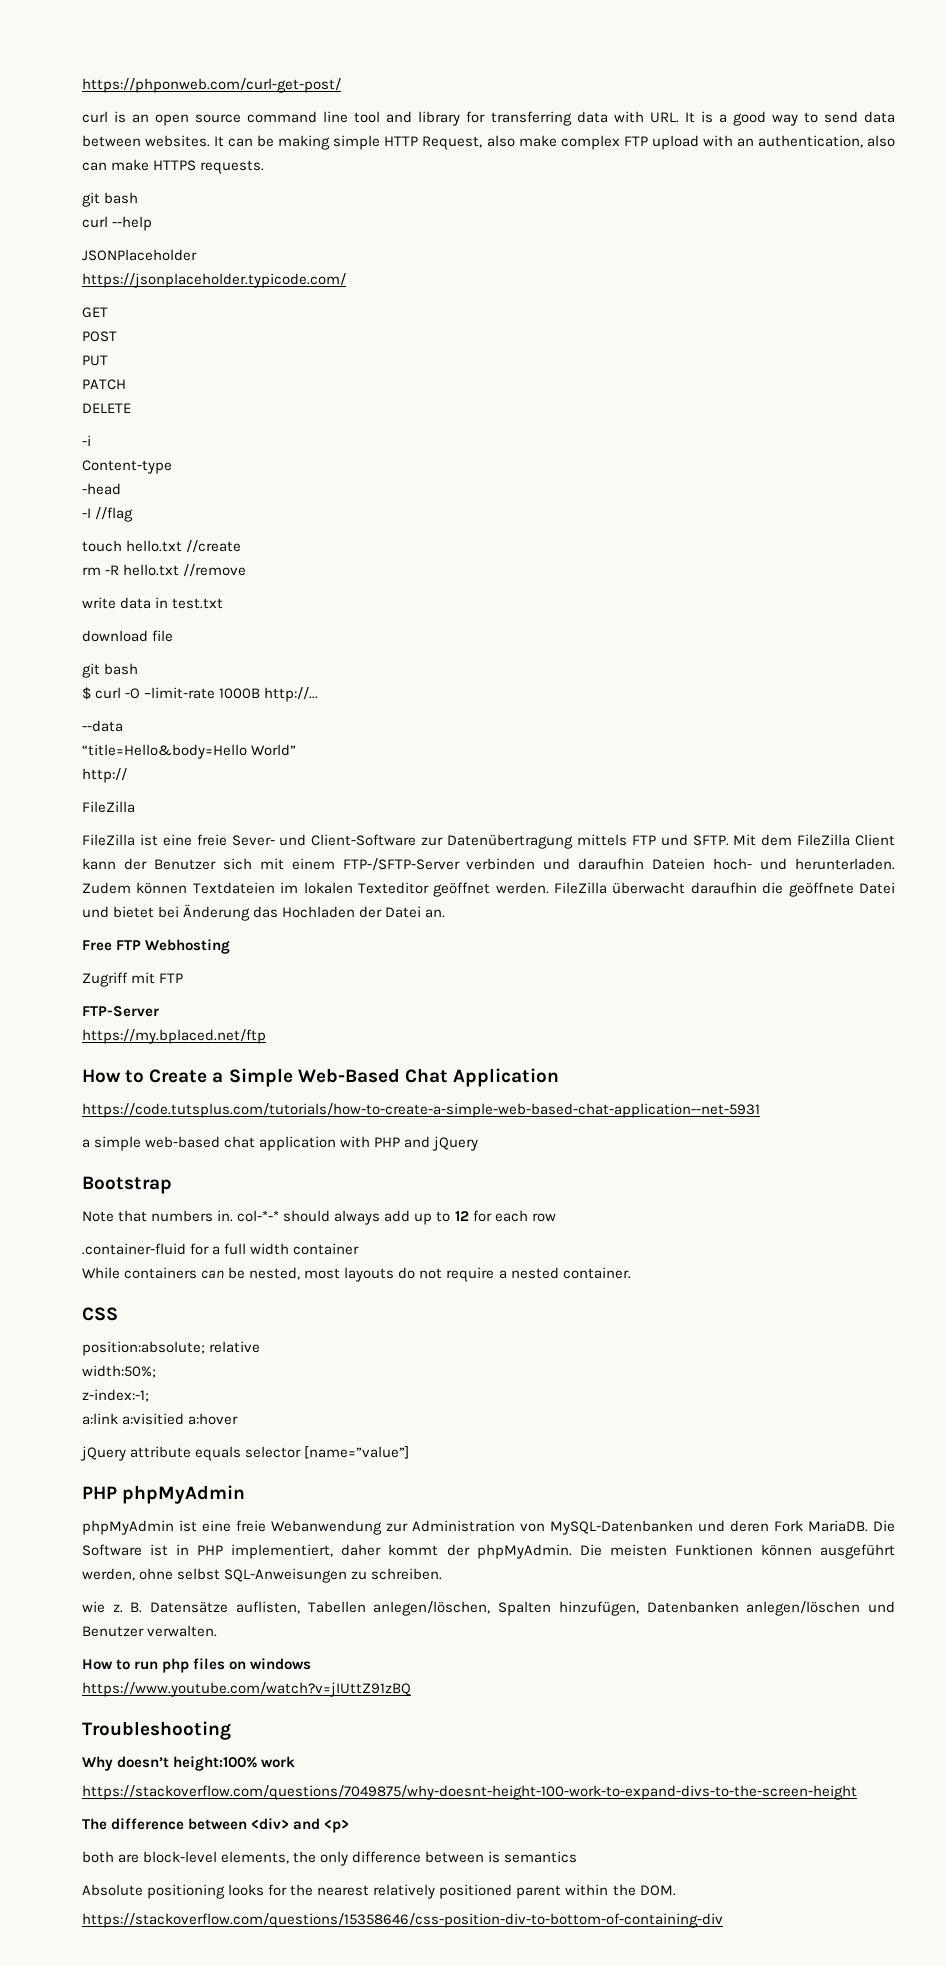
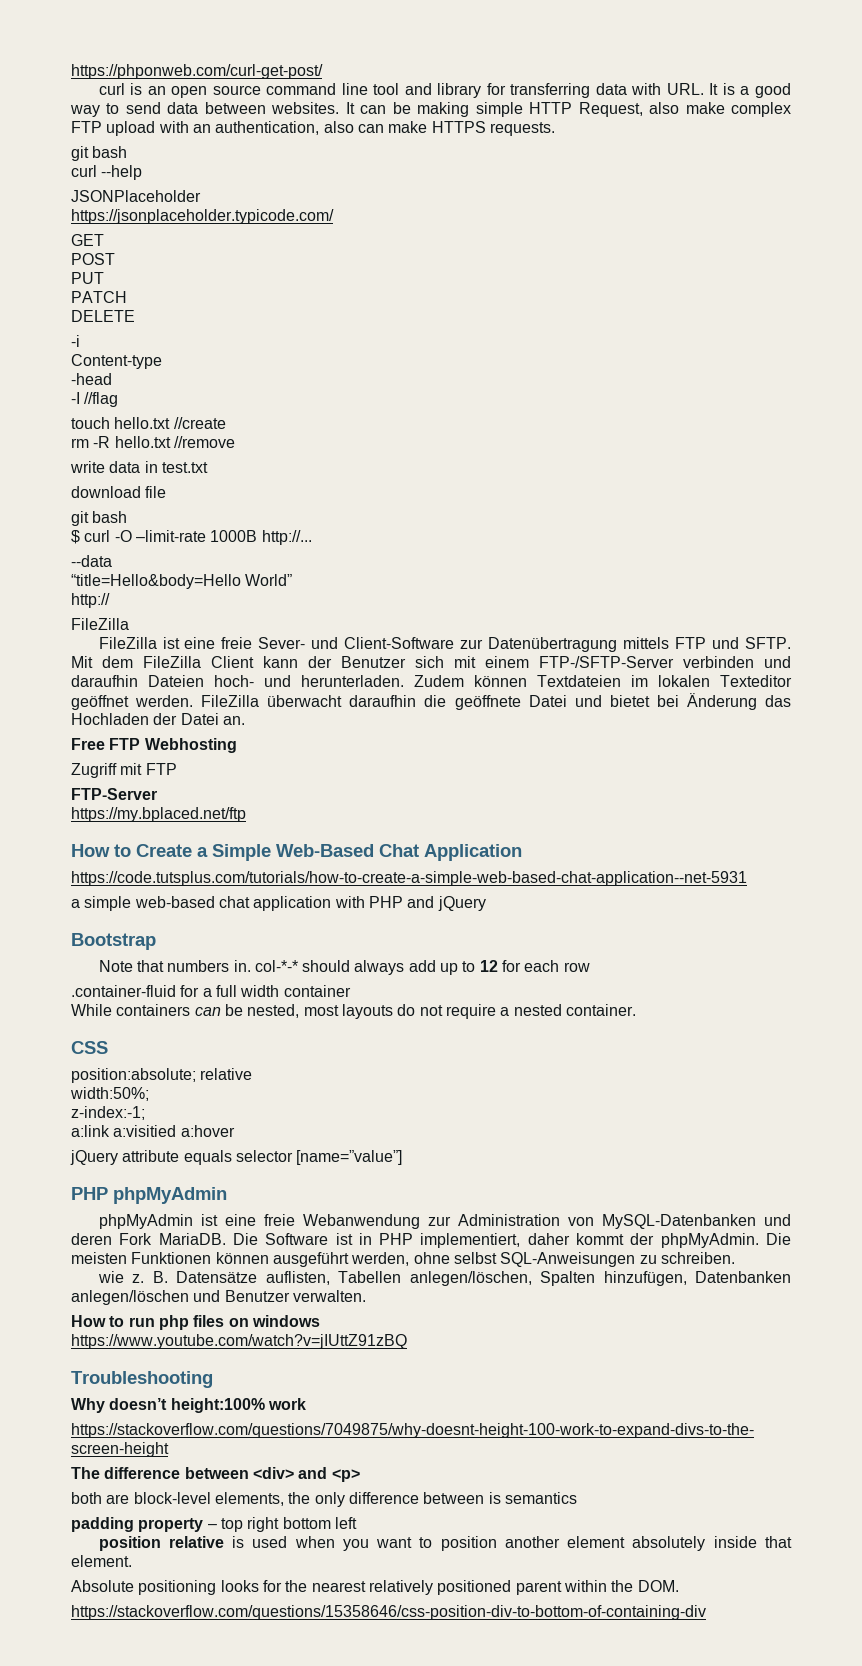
+ padding property – top right bottom left
+ position relative is used when you want to position another element absolutely inside that element.

